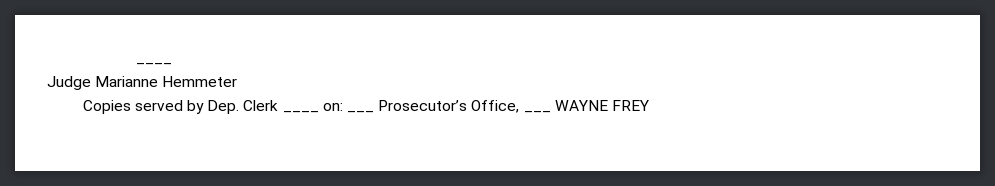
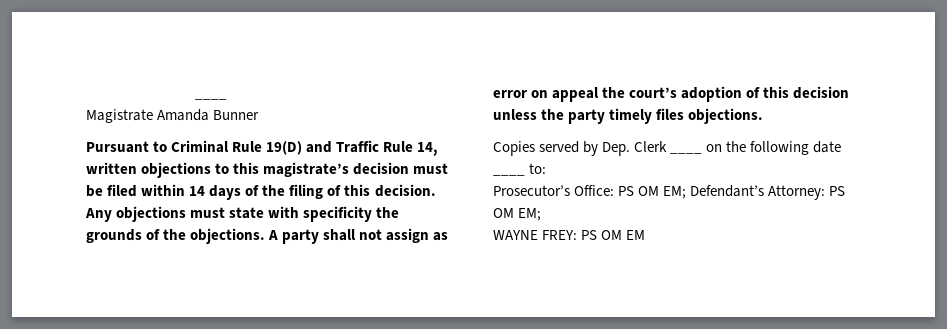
- Judge Marianne Hemmeter
+ Magistrate Amanda Bunner
+ Pursuant to Criminal Rule 19(D) and Traffic Rule 14, written objections to this magistrate’s decision must be filed within 14 days of the filing of this decision. Any objections must state with specificity the grounds of the objections. A party shall not assign as error on appeal the court’s adoption of this decision unless the party timely files objections.
- Copies served by Dep. Clerk ____ on: ___ Prosecutor’s Office, ___ WAYNE FREY
+ Copies served by Dep. Clerk ____ on the following date ____ to:
+ Prosecutor’s Office: PS OM EM; Defendant’s Attorney: PS OM EM;
+ WAYNE FREY: PS OM EM

